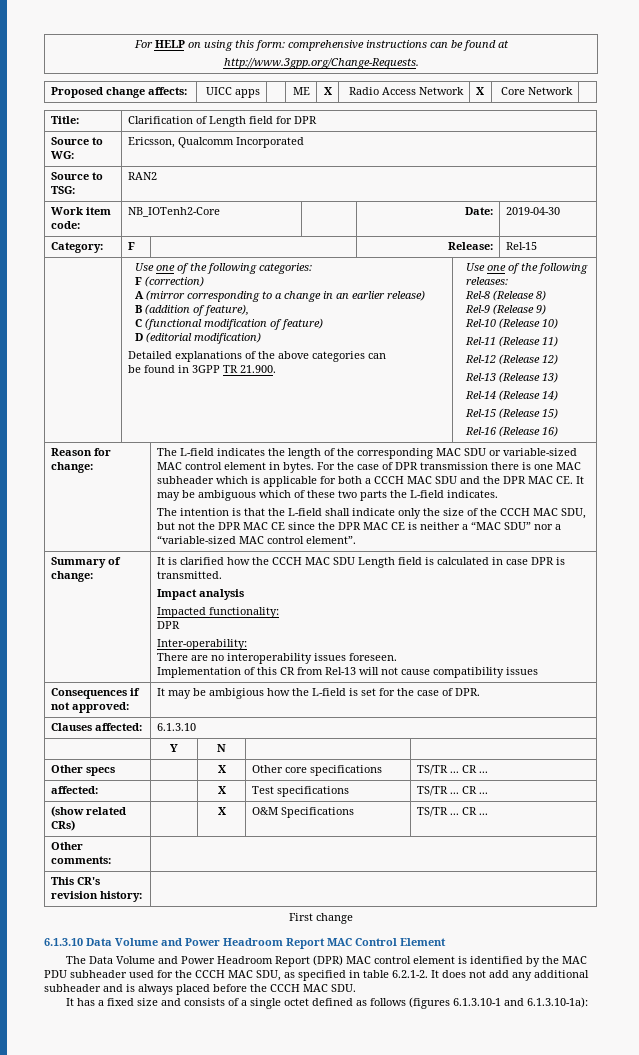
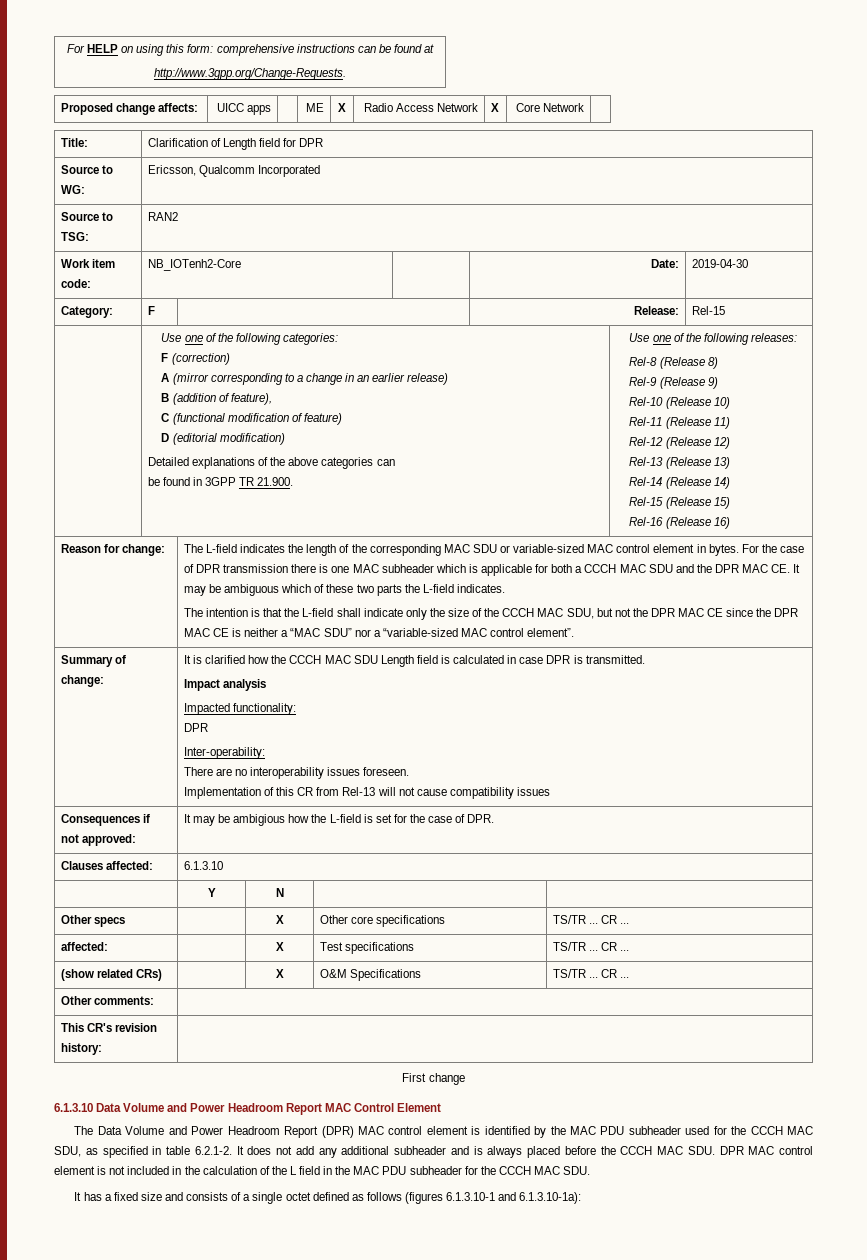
- The Data Volume and Power Headroom Report (DPR) MAC control element is identified by the MAC PDU subheader used for the CCCH MAC SDU, as specified in table 6.2.1-2. It does not add any additional subheader and is always placed before the CCCH MAC SDU.
+ The Data Volume and Power Headroom Report (DPR) MAC control element is identified by the MAC PDU subheader used for the CCCH MAC SDU, as specified in table 6.2.1-2. It does not add any additional subheader and is always placed before the CCCH MAC SDU. DPR MAC control element is not included in the calculation of the L field in the MAC PDU subheader for the CCCH MAC SDU.

